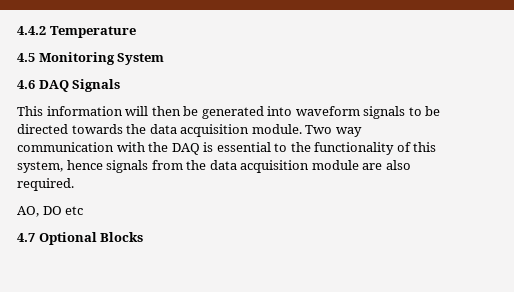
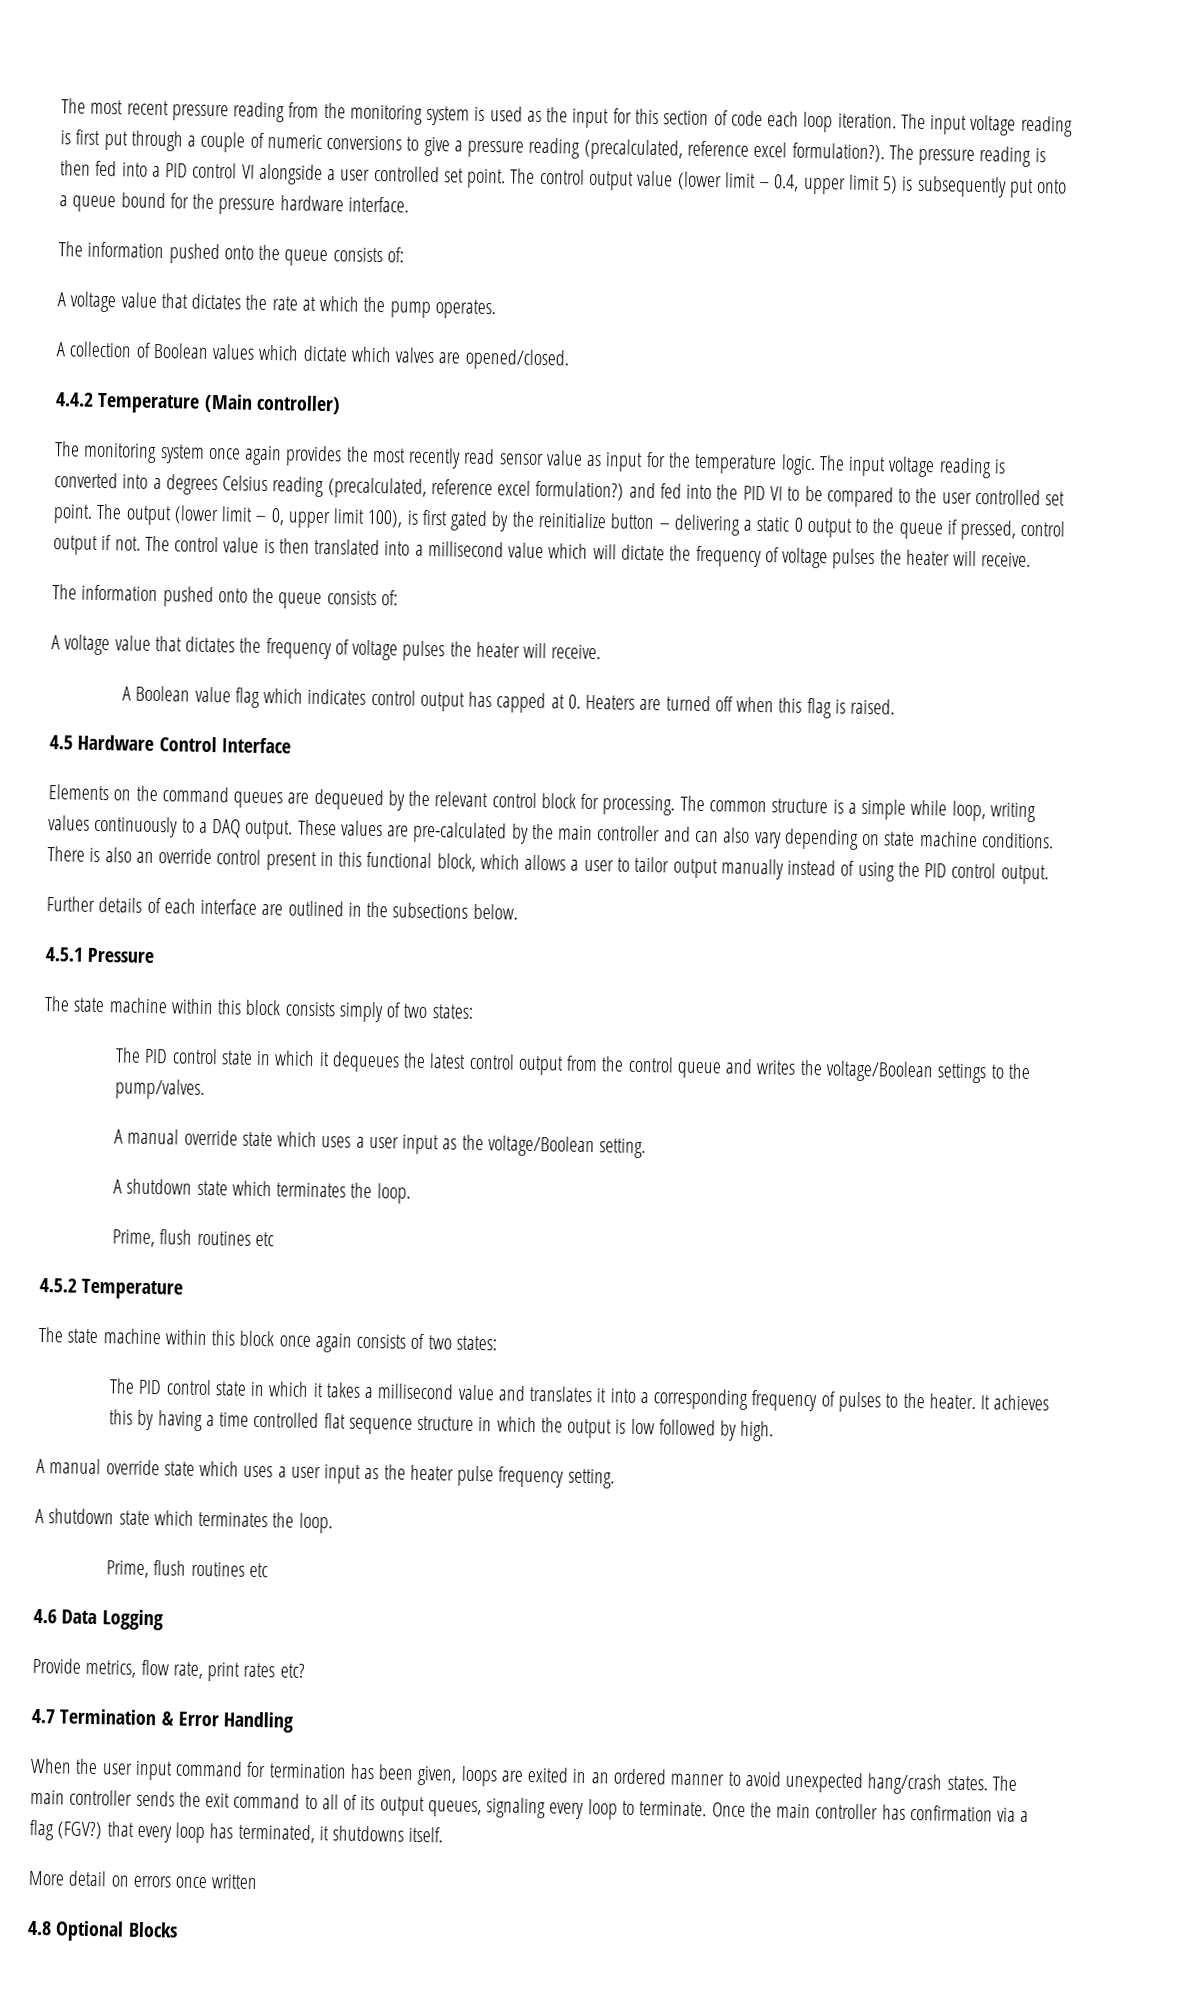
- 4.4.2 Temperature
- 4.5 Monitoring System
- 4.6 DAQ Signals
- This information will then be generated into waveform signals to be directed towards the data acquisition module. Two way communication with the DAQ is essential to the functionality of this system, hence signals from the data acquisition module are also required.
- AO, DO etc
- 4.7 Optional Blocks
+ The most recent pressure reading from the monitoring system is used as the input for this section of code each loop iteration. The input voltage reading is first put through a couple of numeric conversions to give a pressure reading (precalculated, reference excel formulation?). The pressure reading is then fed into a PID control VI alongside a user controlled set point. The control output value (lower limit – 0.4, upper limit 5) is subsequently put onto a queue bound for the pressure hardware interface.
+ The information pushed onto the queue consists of:
+ A voltage value that dictates the rate at which the pump operates.
+ A collection of Boolean values which dictate which valves are opened/closed.
+ 4.4.2 Temperature (Main controller)
+ The monitoring system once again provides the most recently read sensor value as input for the temperature logic. The input voltage reading is converted into a degrees Celsius reading (precalculated, reference excel formulation?) and fed into the PID VI to be compared to the user controlled set point. The output (lower limit – 0, upper limit 100), is first gated by the reinitialize button – delivering a static 0 output to the queue if pressed, control output if not. The control value is then translated into a millisecond value which will dictate the frequency of voltage pulses the heater will receive.
+ The information pushed onto the queue consists of:
+ A voltage value that dictates the frequency of voltage pulses the heater will receive.
+ A Boolean value flag which indicates control output has capped at 0. Heaters are turned off when this flag is raised.
+ 4.5 Hardware Control Interface
+ Elements on the command queues are dequeued by the relevant control block for processing. The common structure is a simple while loop, writing values continuously to a DAQ output. These values are pre-calculated by the main controller and can also vary depending on state machine conditions. There is also an override control present in this functional block, which allows a user to tailor output manually instead of using the PID control output.
+ Further details of each interface are outlined in the subsections below.
+ 4.5.1 Pressure
+ The state machine within this block consists simply of two states:
+ The PID control state in which it dequeues the latest control output from the control queue and writes the voltage/Boolean settings to the pump/valves.
+ A manual override state which uses a user input as the voltage/Boolean setting.
+ A shutdown state which terminates the loop.
+ Prime, flush routines etc
+ 4.5.2 Temperature
+ The state machine within this block once again consists of two states:
+ The PID control state in which it takes a millisecond value and translates it into a corresponding frequency of pulses to the heater. It achieves this by having a time controlled flat sequence structure in which the output is low followed by high.
+ A manual override state which uses a user input as the heater pulse frequency setting.
+ A shutdown state which terminates the loop.
+ Prime, flush routines etc
+ 4.6 Data Logging
+ Provide metrics, flow rate, print rates etc?
+ 4.7 Termination & Error Handling
+ When the user input command for termination has been given, loops are exited in an ordered manner to avoid unexpected hang/crash states. The main controller sends the exit command to all of its output queues, signaling every loop to terminate. Once the main controller has confirmation via a flag (FGV?) that every loop has terminated, it shutdowns itself.
+ More detail on errors once written
+ 4.8 Optional Blocks

